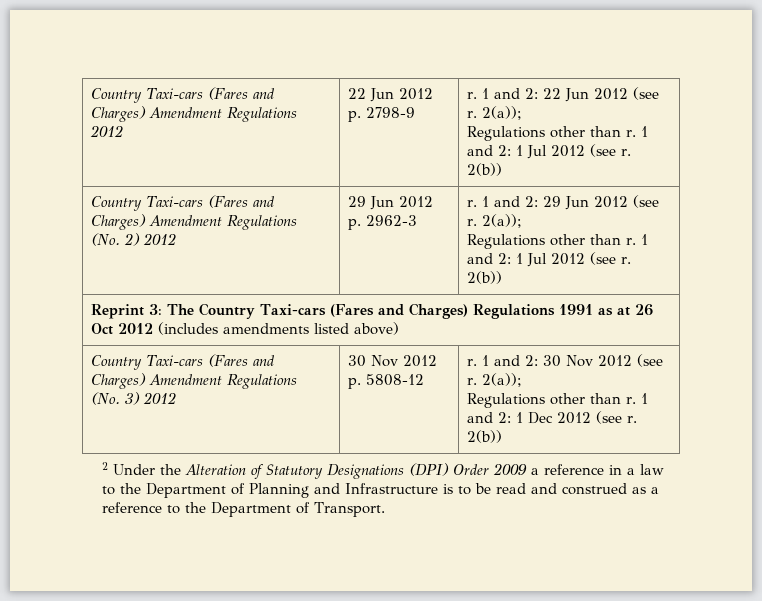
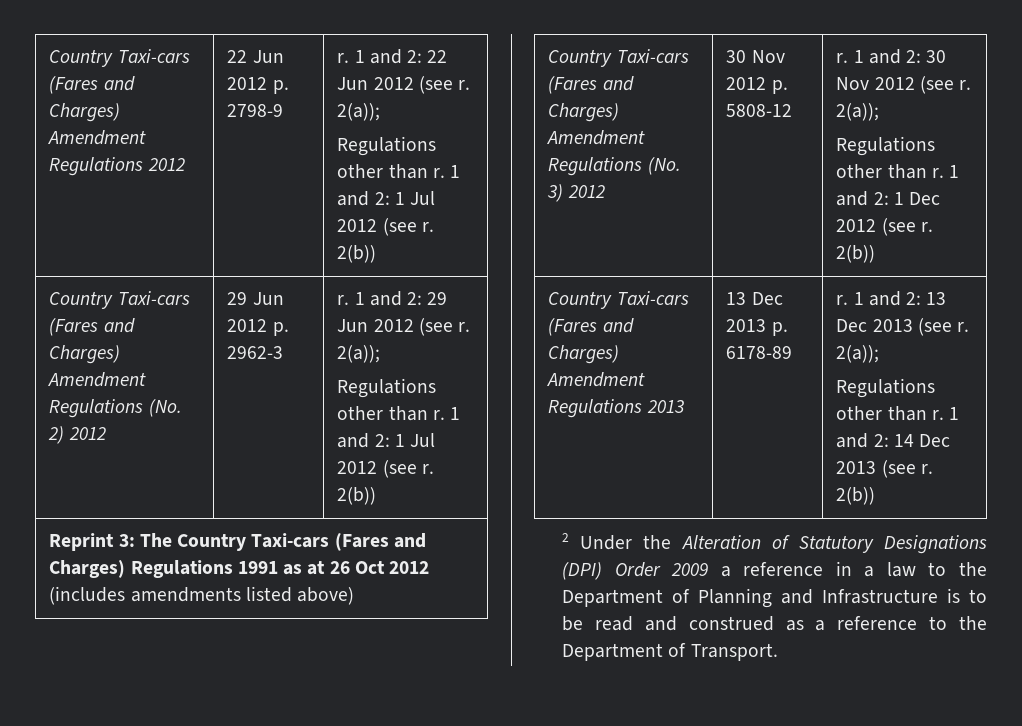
+ Country Taxi-cars (Fares and Charges) Amendment Regulations 2013 | 13 Dec 2013 p. 6178-89 | r. 1 and 2: 13 Dec 2013 (see r. 2(a));
+ Regulations other than r. 1 and 2: 14 Dec 2013 (see r. 2(b))

